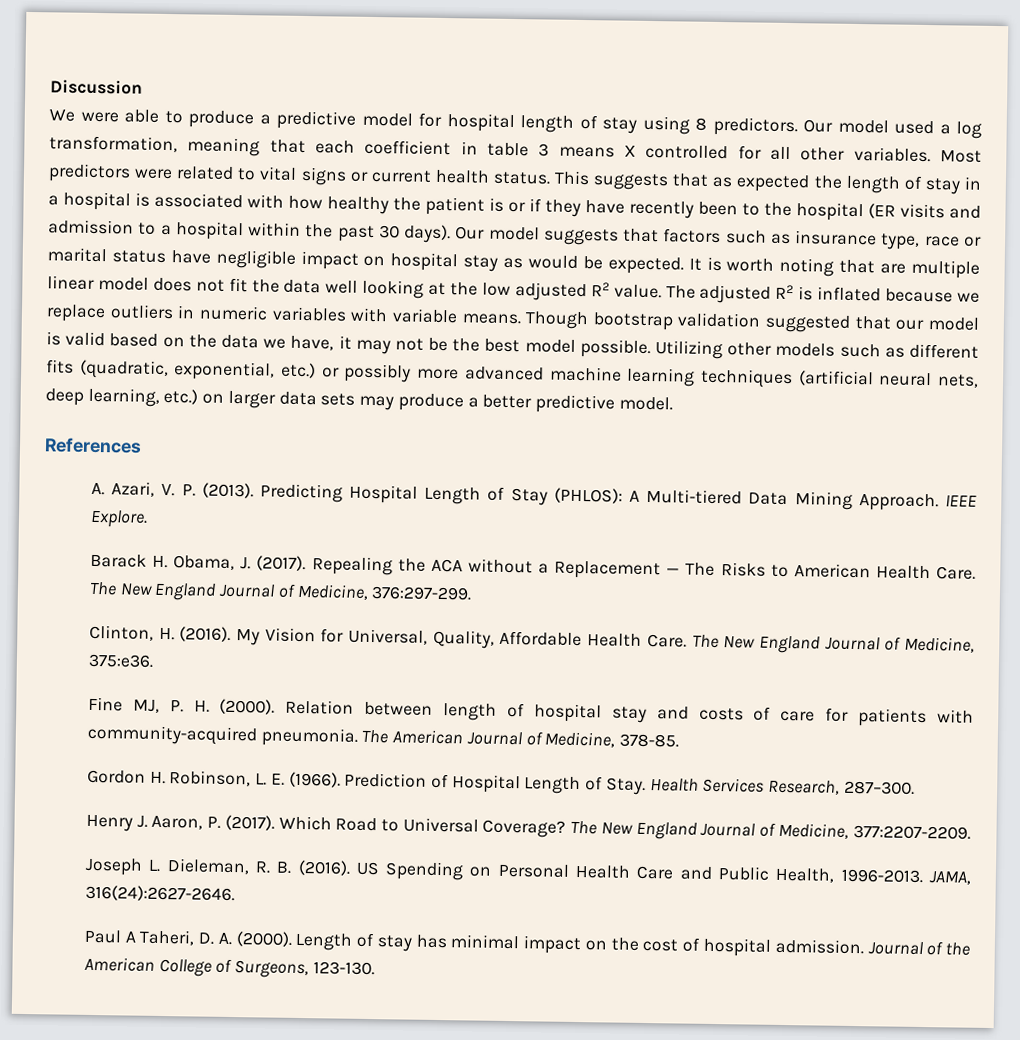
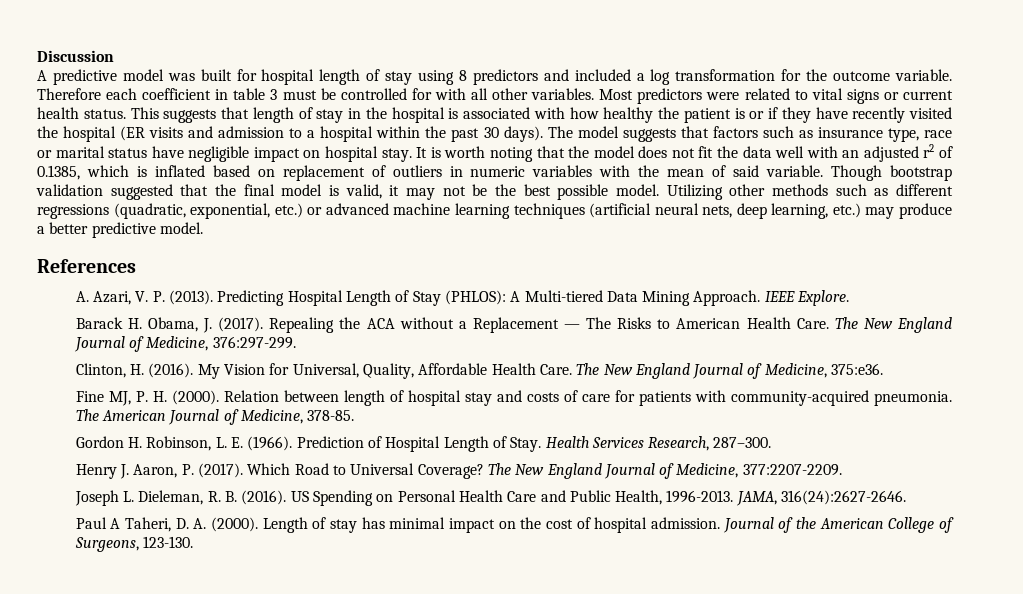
- We were able to produce a predictive model for hospital length of stay using 8 predictors. Our model used a log transformation, meaning that each coefficient in table 3 means X controlled for all other variables.
+ A predictive model was built for hospital length of stay using 8 predictors and included a log transformation for the outcome variable. Therefore each coefficient in table 3 must be controlled for with all other variables.
- This suggests that as expected the length of stay in a hospital is associated with how healthy the patient is or if they have recently been to the hospital (ER visits and admission to a hospital within the past 30 days).
+ This suggests that length of stay in the hospital is associated with how healthy the patient is or if they have recently visited the hospital (ER visits and admission to a hospital within the past 30 days).
- Our model suggests that factors such as insurance type, race or marital status have negligible impact on hospital stay as would be expected.
+ The model suggests that factors such as insurance type, race or marital status have negligible impact on hospital stay.
- It is worth noting that are multiple linear model does not fit the data well looking at the low adjusted R2 value. The adjusted R2 is inflated because we replace outliers in numeric variables with variable means.
+ It is worth noting that the model does not fit the data well with an adjusted r2 of 0.1385, which is inflated based on replacement of outliers in numeric variables with the mean of said variable.
- Though bootstrap validation suggested that our model is valid based on the data we have, it may not be the best model possible.
+ Though bootstrap validation suggested that the final model is valid, it may not be the best possible model.
- Utilizing other models such as different fits (quadratic, exponential, etc.) or possibly more advanced machine learning techniques (artificial neural nets, deep learning, etc.) on larger data sets may produce a better predictive model.
+ Utilizing other methods such as different regressions (quadratic, exponential, etc.) or advanced machine learning techniques (artificial neural nets, deep learning, etc.) may produce a better predictive model.

